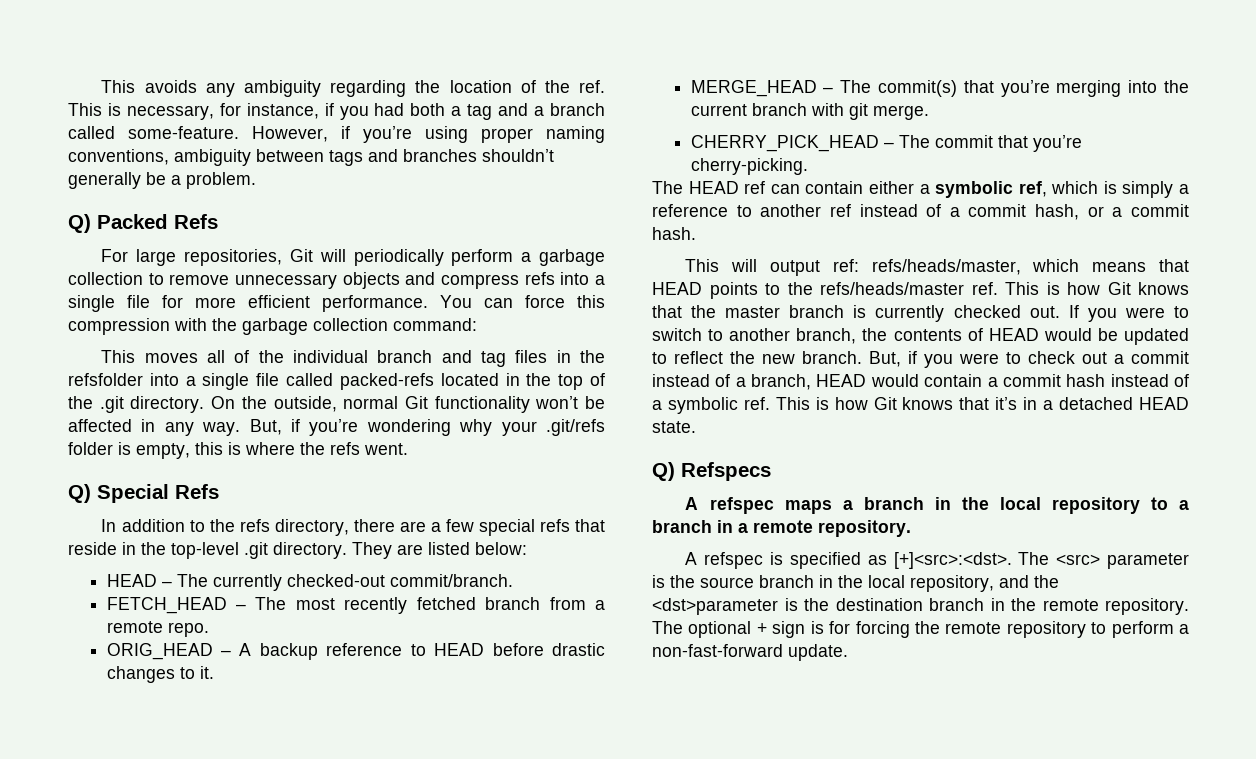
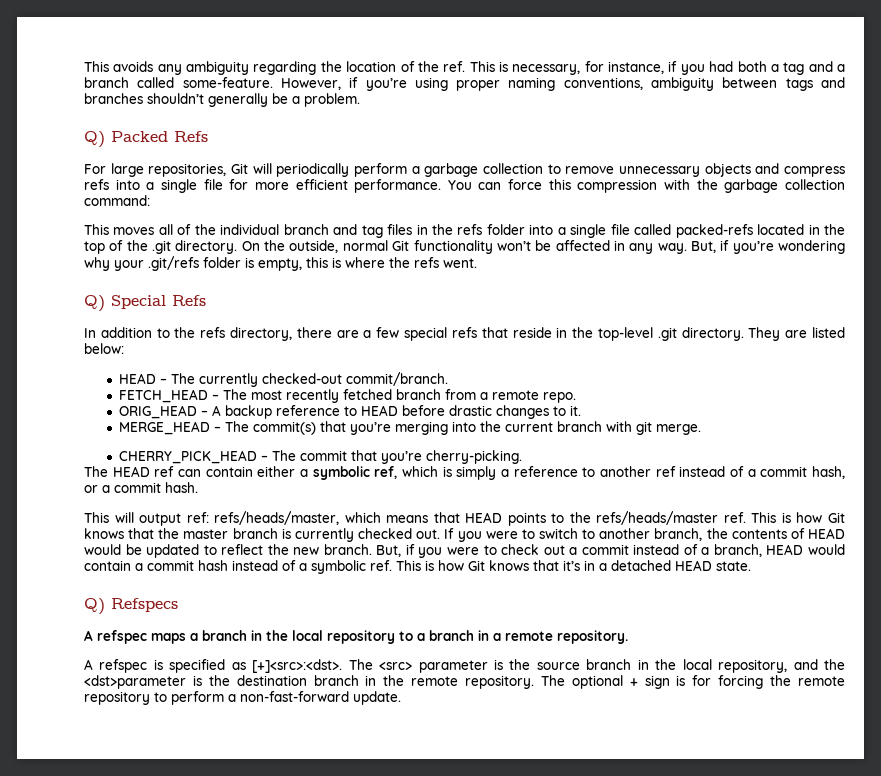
- This moves all of the individual branch and tag files in the refsfolder into a single file called packed-refs located in the top of the .git directory.
+ This moves all of the individual branch and tag files in the refs folder into a single file called packed-refs located in the top of the .git directory.

